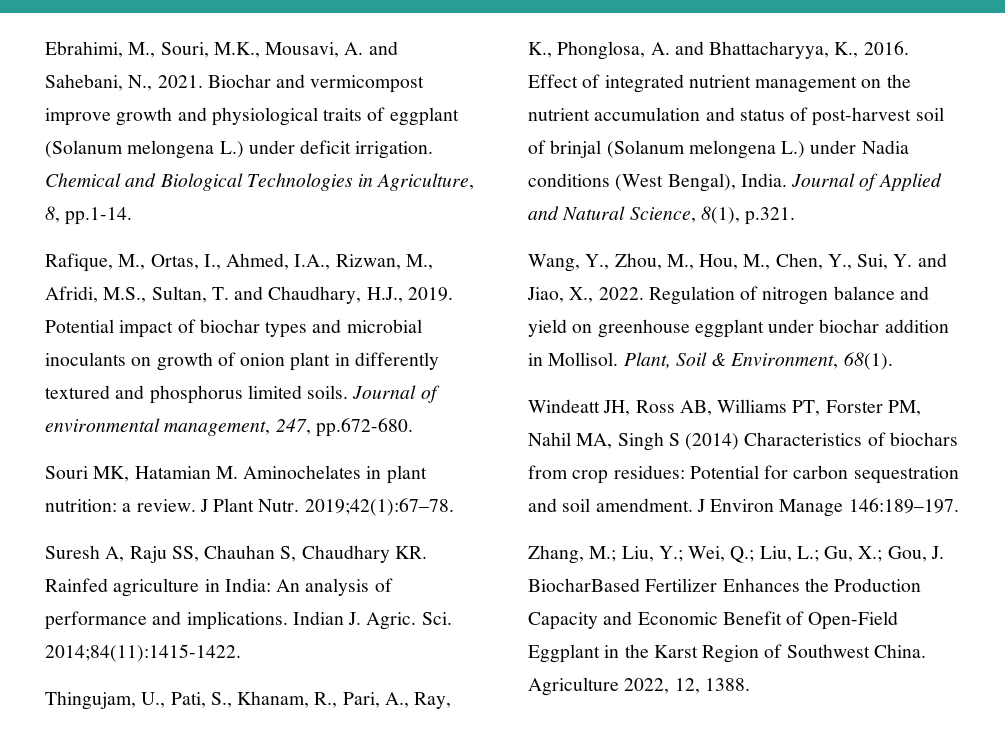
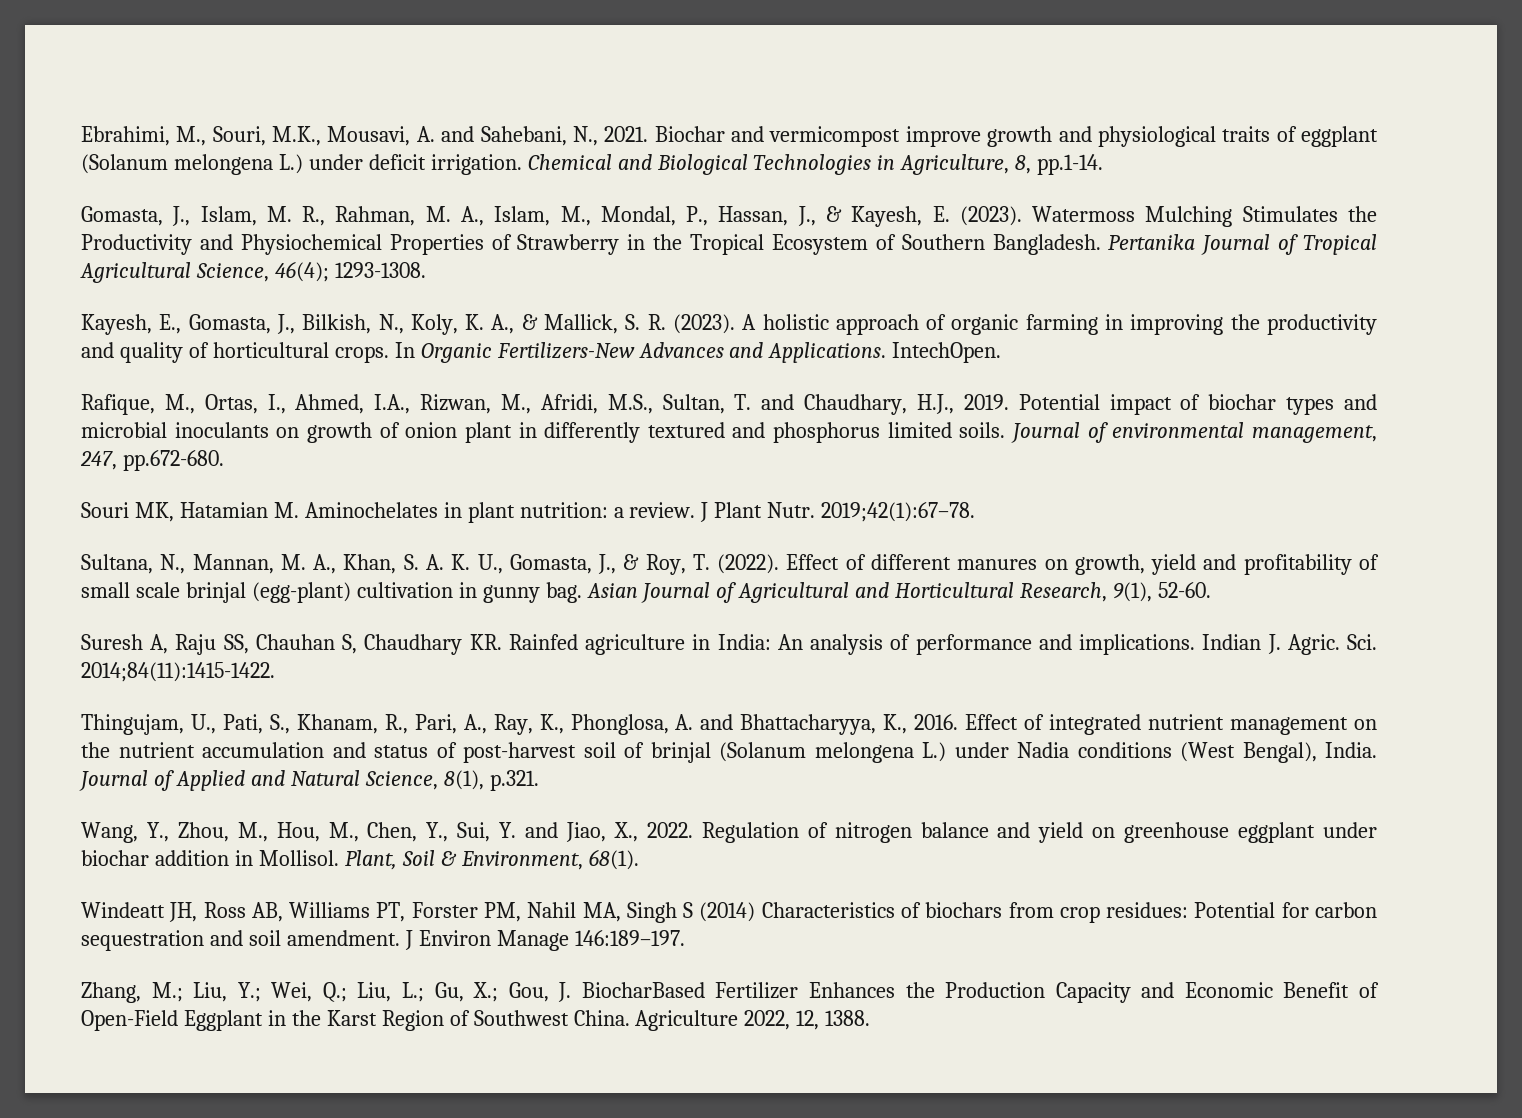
+ Gomasta, J., Islam, M. R., Rahman, M. A., Islam, M., Mondal, P., Hassan, J., & Kayesh, E. (2023). Watermoss Mulching Stimulates the Productivity and Physiochemical Properties of Strawberry in the Tropical Ecosystem of Southern Bangladesh. Pertanika Journal of Tropical Agricultural Science, 46(4); 1293-1308.
+ Kayesh, E., Gomasta, J., Bilkish, N., Koly, K. A., & Mallick, S. R. (2023). A holistic approach of organic farming in improving the productivity and quality of horticultural crops. In Organic Fertilizers-New Advances and Applications. IntechOpen.
+ Sultana, N., Mannan, M. A., Khan, S. A. K. U., Gomasta, J., & Roy, T. (2022). Effect of different manures on growth, yield and profitability of small scale brinjal (egg-plant) cultivation in gunny bag. Asian Journal of Agricultural and Horticultural Research, 9(1), 52-60.

